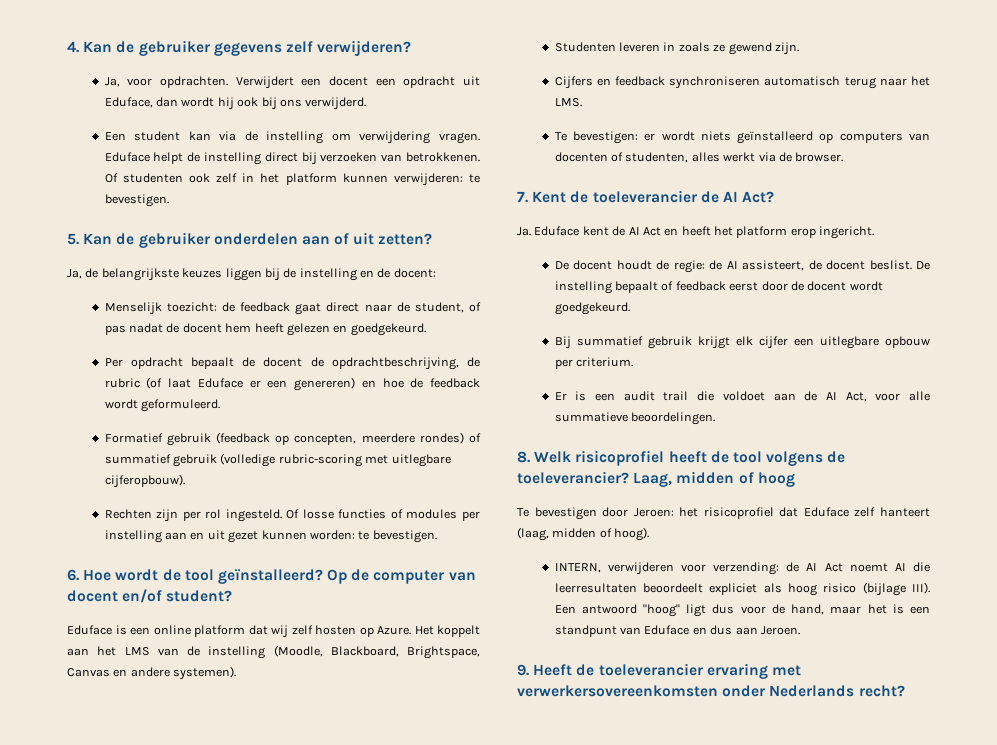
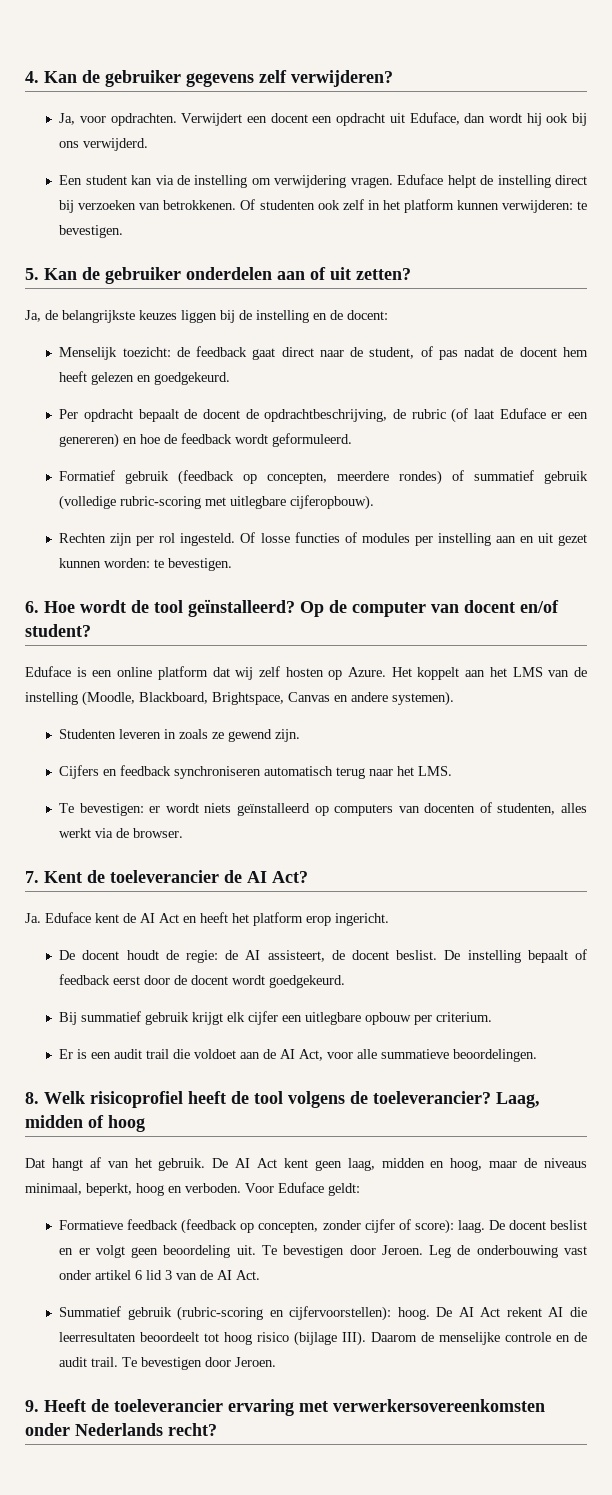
- Te bevestigen door Jeroen: het risicoprofiel dat Eduface zelf hanteert (laag, midden of hoog).
- INTERN, verwijderen voor verzending: de AI Act noemt AI die leerresultaten beoordeelt expliciet als hoog risico (bijlage III).
+ Dat hangt af van het gebruik. De AI Act kent geen laag, midden en hoog, maar de niveaus minimaal, beperkt, hoog en verboden. Voor Eduface geldt:
+ Formatieve feedback (feedback op concepten, zonder cijfer of score): laag. De docent beslist en er volgt geen beoordeling uit. Te bevestigen door Jeroen. Leg de onderbouwing vast onder artikel 6 lid 3 van de AI Act.
+ Summatief gebruik (rubric-scoring en cijfervoorstellen): hoog. De AI Act rekent AI die leerresultaten beoordeelt tot hoog risico (bijlage III).
- Een antwoord "hoog" ligt dus voor de hand, maar het is een standpunt van Eduface en dus aan Jeroen.
+ Daarom de menselijke controle en de audit trail. Te bevestigen door Jeroen.

